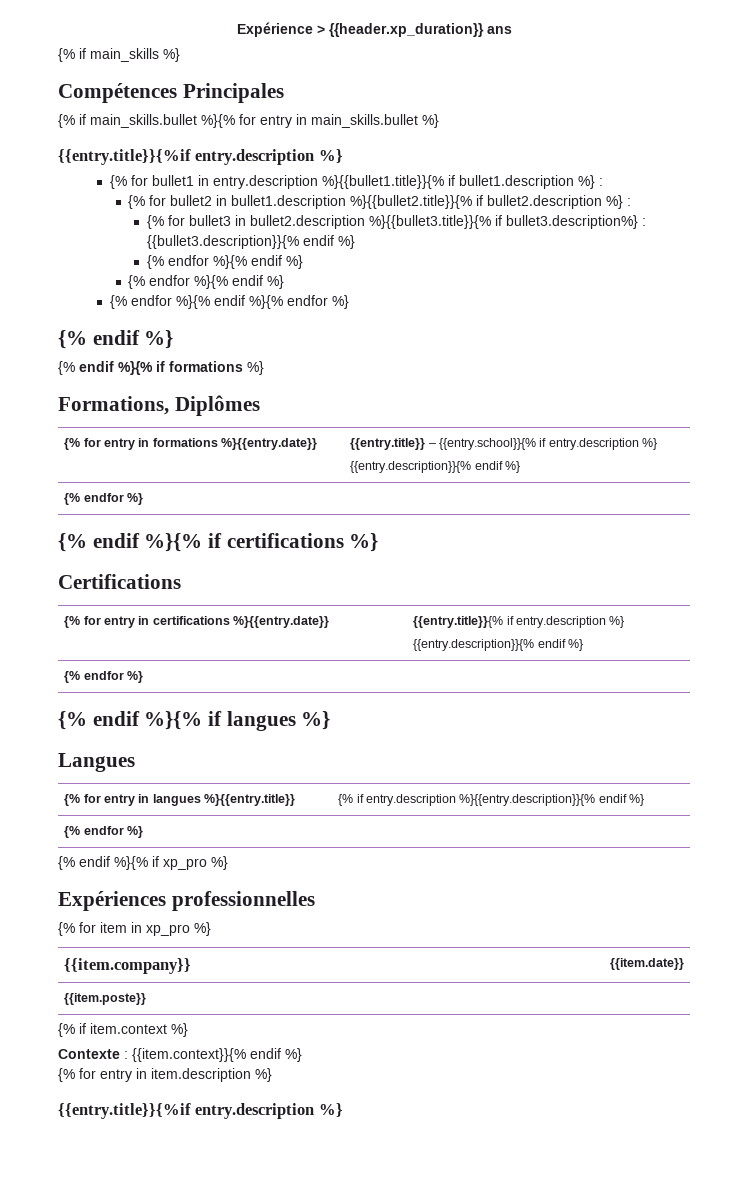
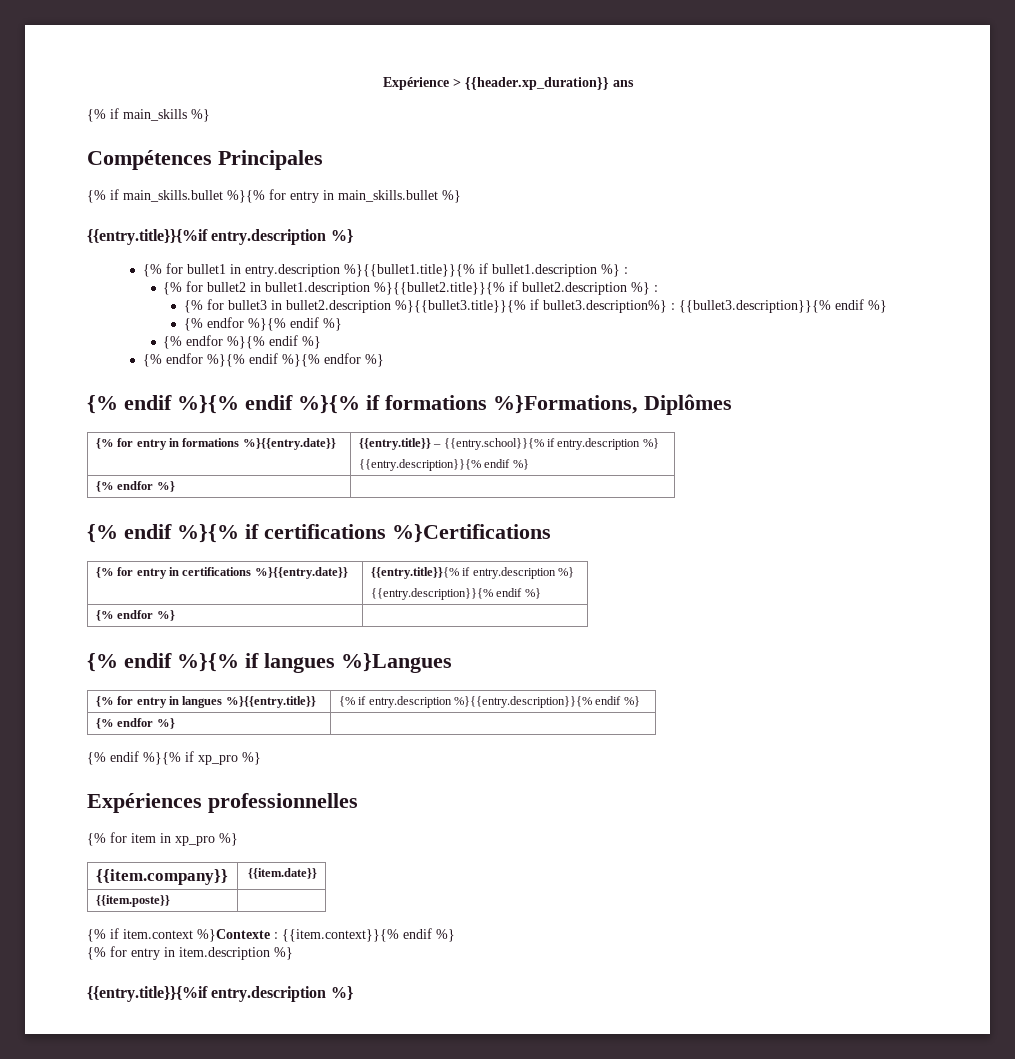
- {% endif %}
- {% endif %}{% if formations %}
- Formations, Diplômes
+ {% endif %}{% endif %}{% if formations %}Formations, Diplômes
- {% endif %}{% if certifications %}
- Certifications
+ {% endif %}{% if certifications %}Certifications
- {% endif %}{% if langues %}
- Langues
+ {% endif %}{% if langues %}Langues
- {% if item.context %}
- Contexte : {{item.context}}{% endif %}
+ {% if item.context %}Contexte : {{item.context}}{% endif %}

